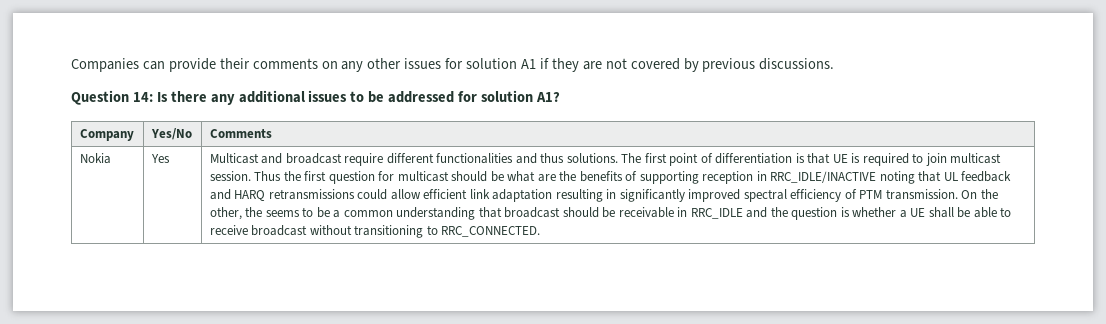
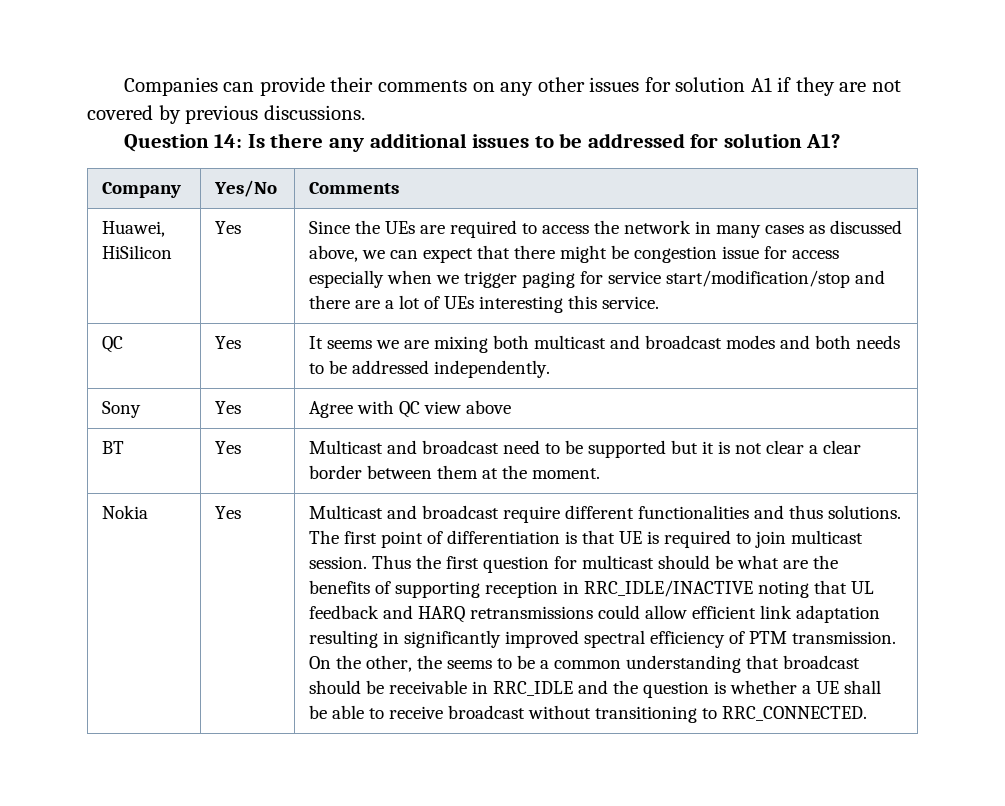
+ Huawei, HiSilicon | Yes | Since the UEs are required to access the network in many cases as discussed above, we can expect that there might be congestion issue for access especially when we trigger paging for service start/modification/stop and there are a lot of UEs interesting this service.
+ QC | Yes | It seems we are mixing both multicast and broadcast modes and both needs to be addressed independently.
+ Sony | Yes | Agree with QC view above
+ BT | Yes | Multicast and broadcast need to be supported but it is not clear a clear border between them at the moment.

